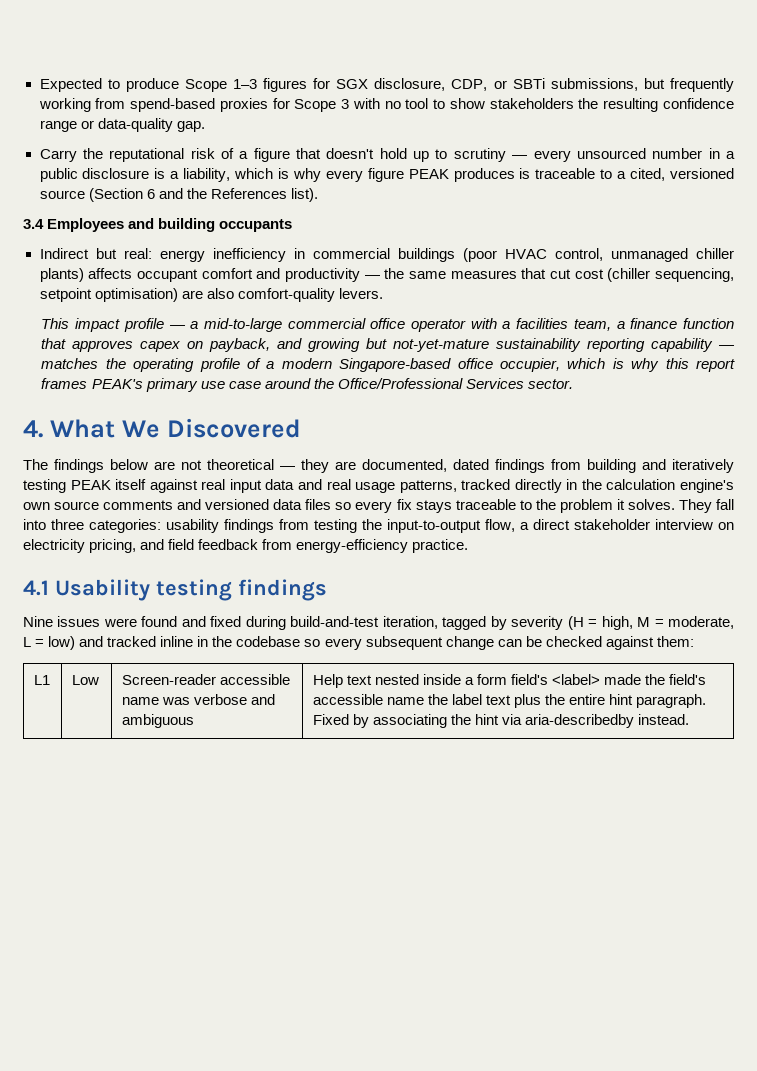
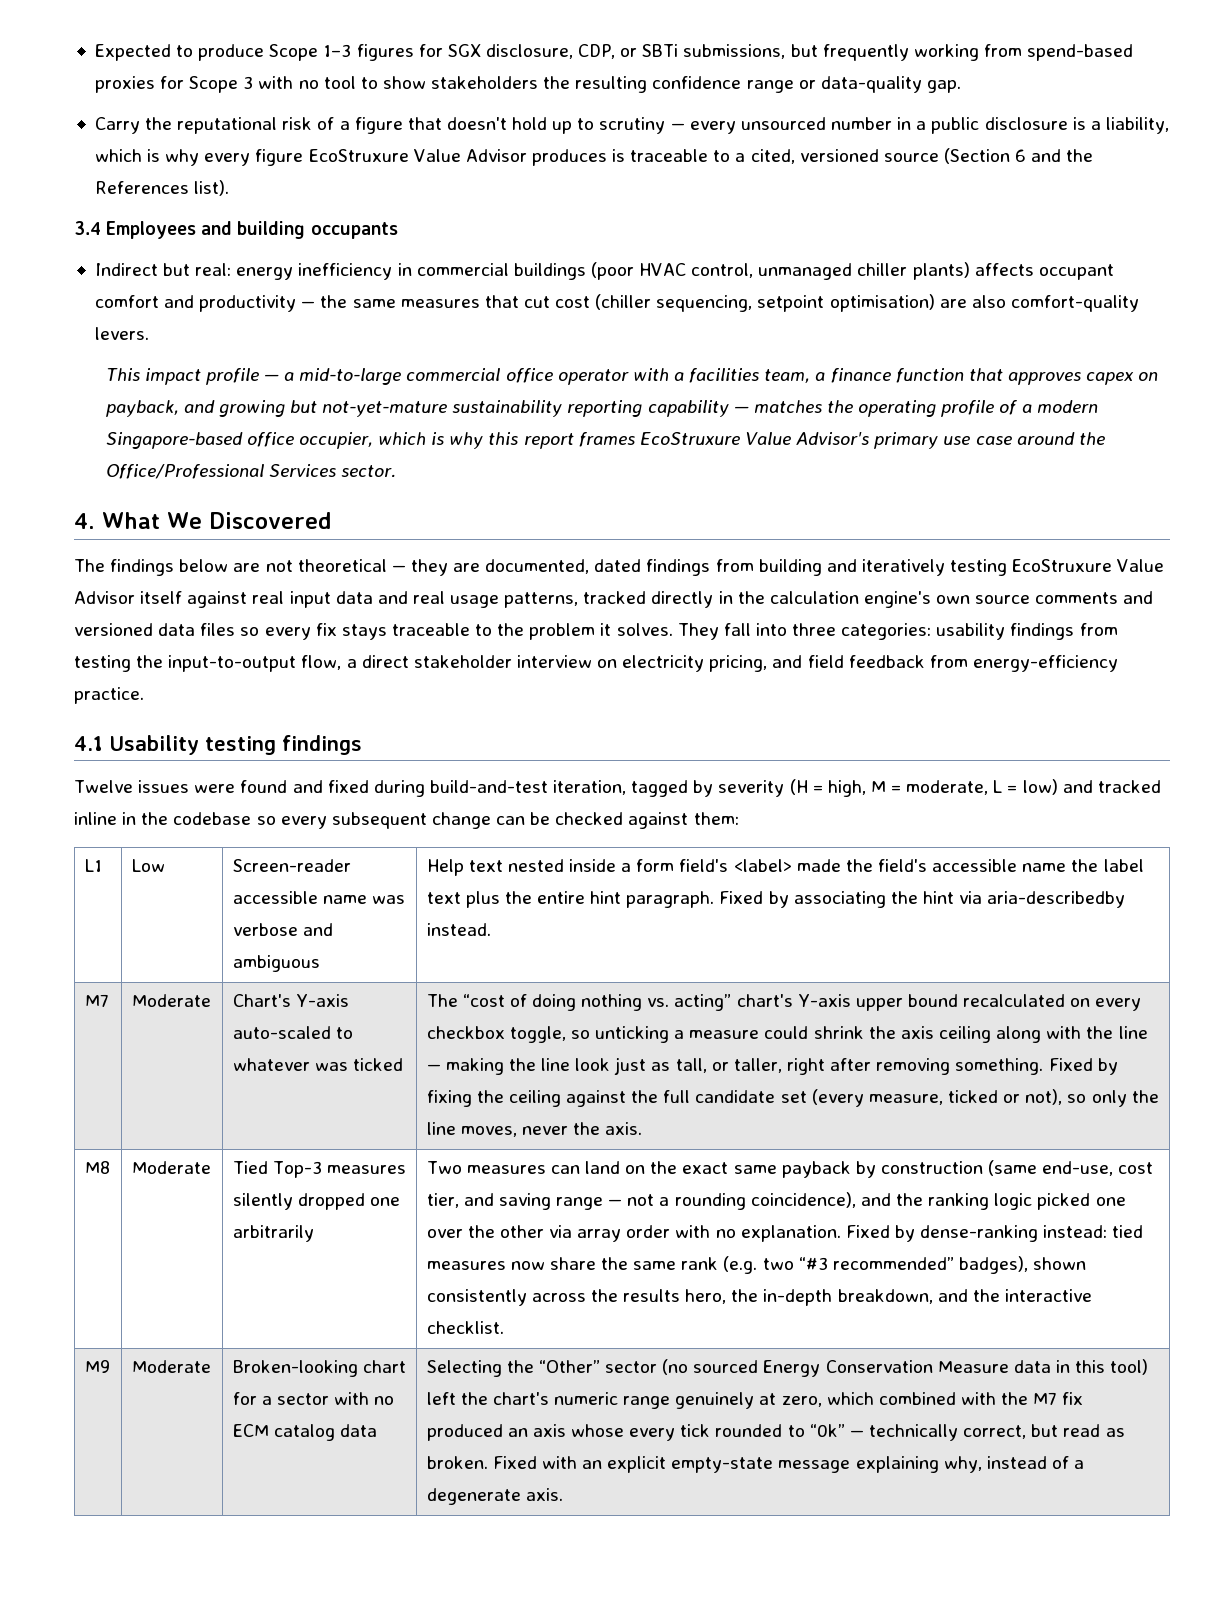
- Carry the reputational risk of a figure that doesn't hold up to scrutiny — every unsourced number in a public disclosure is a liability, which is why every figure PEAK produces is traceable to a cited, versioned source (Section 6 and the References list).
+ Carry the reputational risk of a figure that doesn't hold up to scrutiny — every unsourced number in a public disclosure is a liability, which is why every figure EcoStruxure Value Advisor produces is traceable to a cited, versioned source (Section 6 and the References list).
- This impact profile — a mid-to-large commercial office operator with a facilities team, a finance function that approves capex on payback, and growing but not-yet-mature sustainability reporting capability — matches the operating profile of a modern Singapore-based office occupier, which is why this report frames PEAK's primary use case around the Office/Professional Services sector.
+ This impact profile — a mid-to-large commercial office operator with a facilities team, a finance function that approves capex on payback, and growing but not-yet-mature sustainability reporting capability — matches the operating profile of a modern Singapore-based office occupier, which is why this report frames EcoStruxure Value Advisor's primary use case around the Office/Professional Services sector.
- The findings below are not theoretical — they are documented, dated findings from building and iteratively testing PEAK itself against real input data and real usage patterns, tracked directly in the calculation engine's own source comments and versioned data files so every fix stays traceable to the problem it solves.
+ The findings below are not theoretical — they are documented, dated findings from building and iteratively testing EcoStruxure Value Advisor itself against real input data and real usage patterns, tracked directly in the calculation engine's own source comments and versioned data files so every fix stays traceable to the problem it solves.
- Nine issues were found and fixed during build-and-test iteration, tagged by severity (H = high, M = moderate, L = low) and tracked inline in the codebase so every subsequent change can be checked against them:
+ Twelve issues were found and fixed during build-and-test iteration, tagged by severity (H = high, M = moderate, L = low) and tracked inline in the codebase so every subsequent change can be checked against them:
+ M7 | Moderate | Chart's Y-axis auto-scaled to whatever was ticked | The “cost of doing nothing vs. acting” chart's Y-axis upper bound recalculated on every checkbox toggle, so unticking a measure could shrink the axis ceiling along with the line — making the line look just as tall, or taller, right after removing something. Fixed by fixing the ceiling against the full candidate set (every measure, ticked or not), so only the line moves, never the axis.
+ M8 | Moderate | Tied Top-3 measures silently dropped one arbitrarily | Two measures can land on the exact same payback by construction (same end-use, cost tier, and saving range — not a rounding coincidence), and the ranking logic picked one over the other via array order with no explanation. Fixed by dense-ranking instead: tied measures now share the same rank (e.g. two “#3 recommended” badges), shown consistently across the results hero, the in-depth breakdown, and the interactive checklist.
+ M9 | Moderate | Broken-looking chart for a sector with no ECM catalog data | Selecting the “Other” sector (no sourced Energy Conservation Measure data in this tool) left the chart's numeric range genuinely at zero, which combined with the M7 fix produced an axis whose every tick rounded to “0k” — technically correct, but read as broken. Fixed with an explicit empty-state message explaining why, instead of a degenerate axis.

